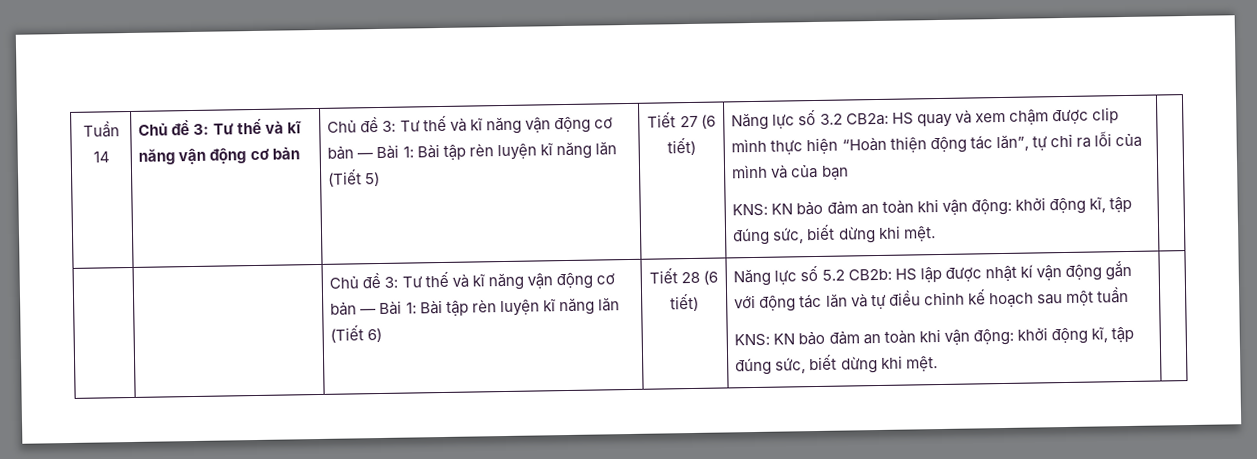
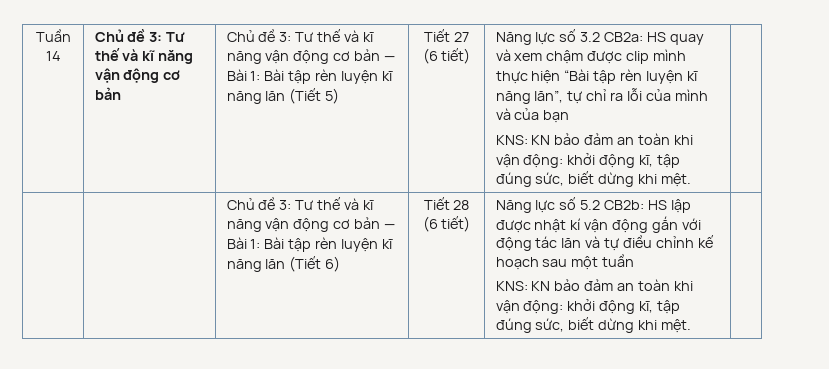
- Năng lực số 3.2 CB2a: HS quay và xem chậm được clip mình thực hiện “Hoàn thiện động tác lăn”, tự chỉ ra lỗi của mình và của bạn
+ Năng lực số 3.2 CB2a: HS quay và xem chậm được clip mình thực hiện “Bài tập rèn luyện kĩ năng lăn”, tự chỉ ra lỗi của mình và của bạn

